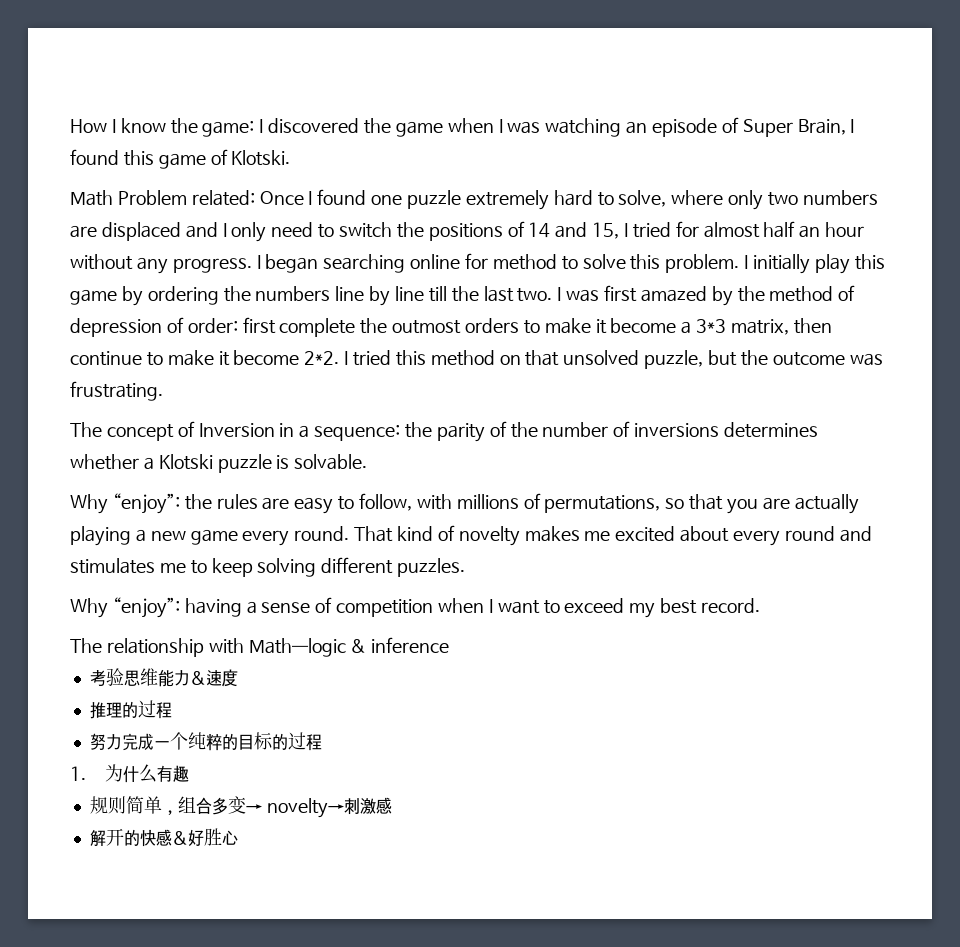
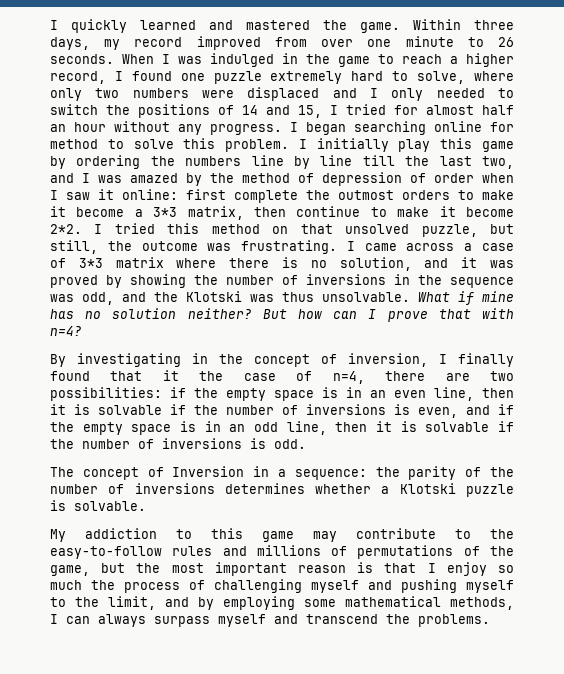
- How I know the game: I discovered the game when I was watching an episode of Super Brain, I found this game of Klotski.
- Math Problem related: Once I found one puzzle extremely hard to solve, where only two numbers are displaced and I only need to switch the positions of 14 and 15, I tried for almost half an hour without any progress.
+ I quickly learned and mastered the game. Within three days, my record improved from over one minute to 26 seconds. When I was indulged in the game to reach a higher record, I found one puzzle extremely hard to solve, where only two numbers were displaced and I only needed to switch the positions of 14 and 15, I tried for almost half an hour without any progress.
- I initially play this game by ordering the numbers line by line till the last two. I was first amazed by the method of depression of order: first complete the outmost orders to make it become a 3*3 matrix, then continue to make it become 2*2.
+ I initially play this game by ordering the numbers line by line till the last two, and I was amazed by the method of depression of order when I saw it online: first complete the outmost orders to make it become a 3*3 matrix, then continue to make it become 2*2.
- I tried this method on that unsolved puzzle, but the outcome was frustrating.
+ I tried this method on that unsolved puzzle, but still, the outcome was frustrating. I came across a case of 3*3 matrix where there is no solution, and it was proved by showing the number of inversions in the sequence was odd, and the Klotski was thus unsolvable. What if mine has no solution neither? But how can I prove that with n=4?
+ By investigating in the concept of inversion, I finally found that it the case of n=4, there are two possibilities: if the empty space is in an even line, then it is solvable if the number of inversions is even, and if the empty space is in an odd line, then it is solvable if the number of inversions is odd.
- Why “enjoy”: the rules are easy to follow, with millions of permutations, so that you are actually playing a new game every round. That kind of novelty makes me excited about every round and stimulates me to keep solving different puzzles.
- Why “enjoy”: having a sense of competition when I want to exceed my best record.
- The relationship with Math—logic & inference
- 考验思维能力&速度
- 推理的过程
- 努力完成一个纯粹的目标的过程
- 1.为什么有趣
- 规则简单，组合多变→ novelty→刺激感
- 解开的快感&好胜心
+ My addiction to this game may contribute to the easy-to-follow rules and millions of permutations of the game, but the most important reason is that I enjoy so much the process of challenging myself and pushing myself to the limit, and by employing some mathematical methods, I can always surpass myself and transcend the problems.

